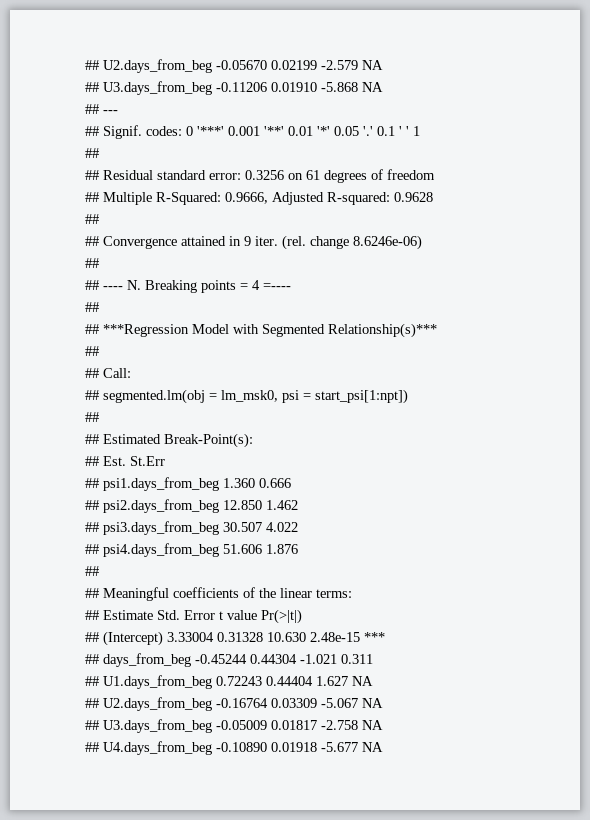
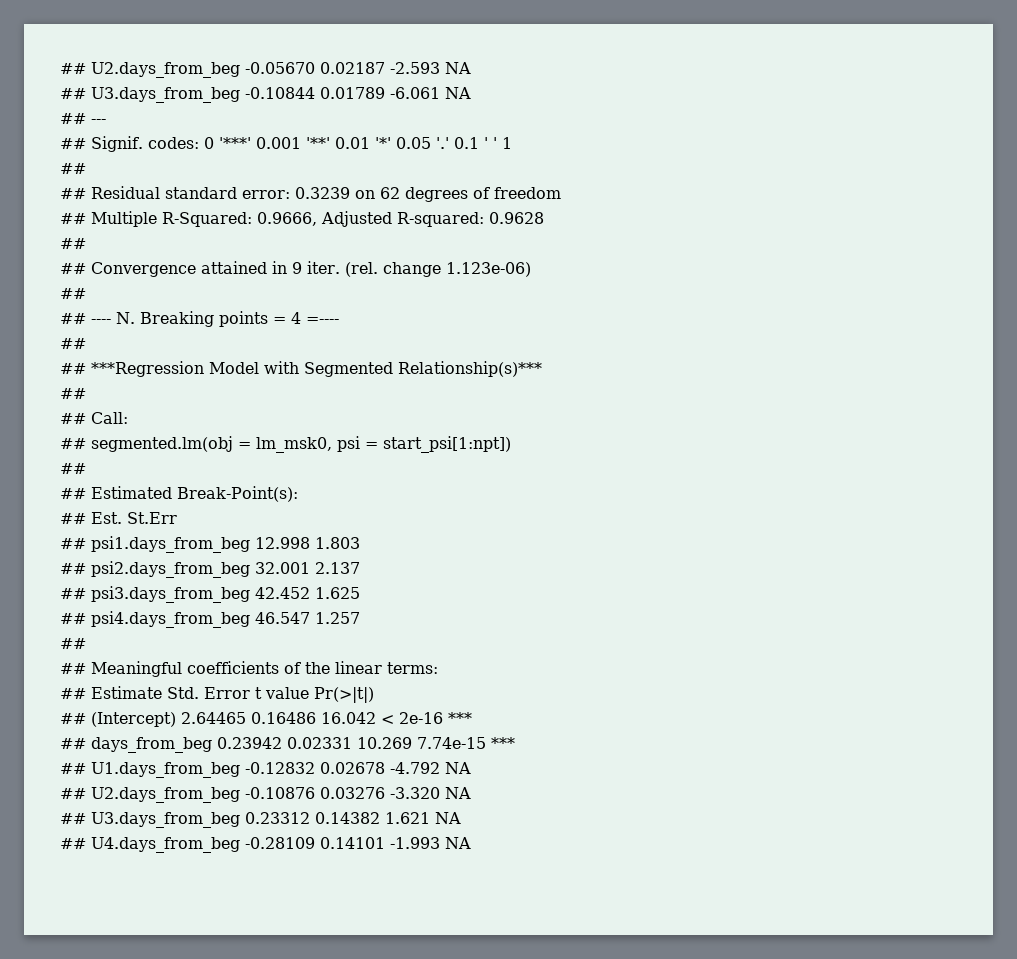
- ## U2.days_from_beg -0.05670 0.02199 -2.579 NA
- ## U3.days_from_beg -0.11206 0.01910 -5.868 NA
+ ## U2.days_from_beg -0.05670 0.02187 -2.593 NA
+ ## U3.days_from_beg -0.10844 0.01789 -6.061 NA
- ## Residual standard error: 0.3256 on 61 degrees of freedom
+ ## Residual standard error: 0.3239 on 62 degrees of freedom
- (rel. change 8.6246e-06)
+ (rel. change 1.123e-06)
- ## psi1.days_from_beg 1.360 0.666
+ ## psi1.days_from_beg 12.998 1.803
- ## psi2.days_from_beg 12.850 1.462
+ ## psi2.days_from_beg 32.001 2.137
- ## psi3.days_from_beg 30.507 4.022
+ ## psi3.days_from_beg 42.452 1.625
- ## psi4.days_from_beg 51.606 1.876
+ ## psi4.days_from_beg 46.547 1.257
- ## (Intercept) 3.33004 0.31328 10.630 2.48e-15 ***
- ## days_from_beg -0.45244 0.44304 -1.021 0.311
+ ## (Intercept) 2.64465 0.16486 16.042 < 2e-16 ***
+ ## days_from_beg 0.23942 0.02331 10.269 7.74e-15 ***
- ## U1.days_from_beg 0.72243 0.44404 1.627 NA
+ ## U1.days_from_beg -0.12832 0.02678 -4.792 NA
- ## U2.days_from_beg -0.16764 0.03309 -5.067 NA
- ## U3.days_from_beg -0.05009 0.01817 -2.758 NA
+ ## U2.days_from_beg -0.10876 0.03276 -3.320 NA
+ ## U3.days_from_beg 0.23312 0.14382 1.621 NA
- ## U4.days_from_beg -0.10890 0.01918 -5.677 NA
+ ## U4.days_from_beg -0.28109 0.14101 -1.993 NA

